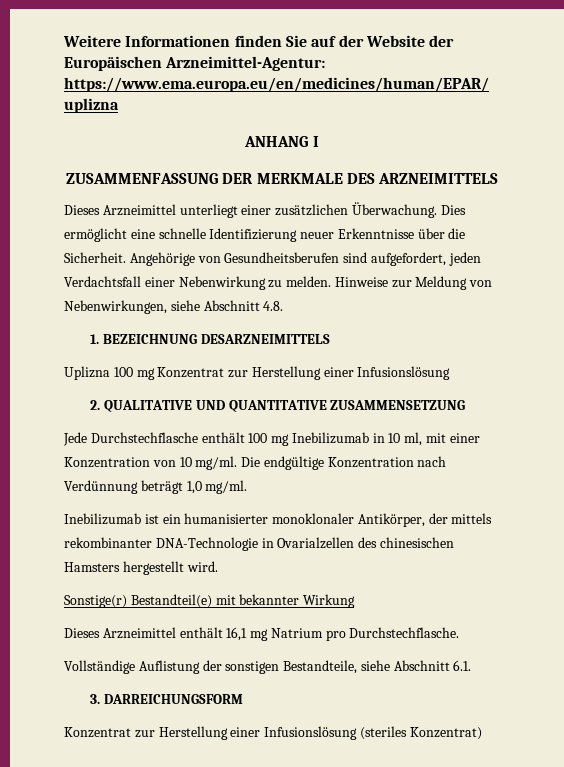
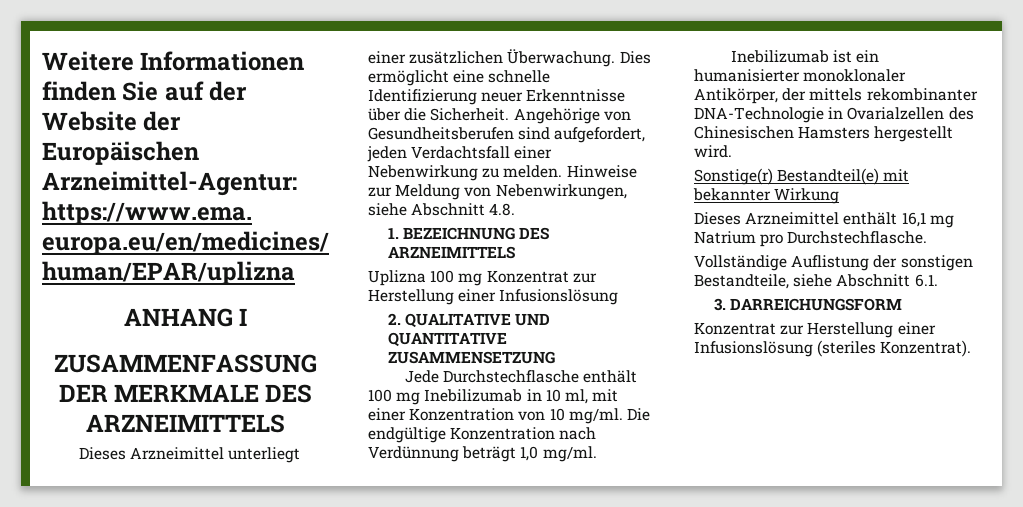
- 1. BEZEICHNUNG DESARZNEIMITTELS
+ 1. BEZEICHNUNG DES ARZNEIMITTELS
- Inebilizumab ist ein humanisierter monoklonaler Antikörper, der mittels rekombinanter DNA-Technologie in Ovarialzellen des chinesischen Hamsters hergestellt wird.
+ Inebilizumab ist ein humanisierter monoklonaler Antikörper, der mittels rekombinanter DNA-Technologie in Ovarialzellen des Chinesischen Hamsters hergestellt wird.
- Konzentrat zur Herstellung einer Infusionslösung (steriles Konzentrat)
+ Konzentrat zur Herstellung einer Infusionslösung (steriles Konzentrat).

